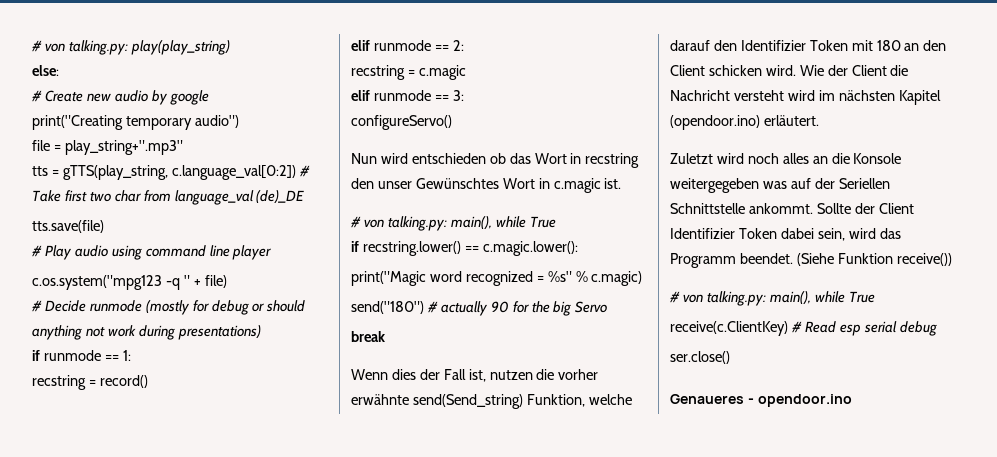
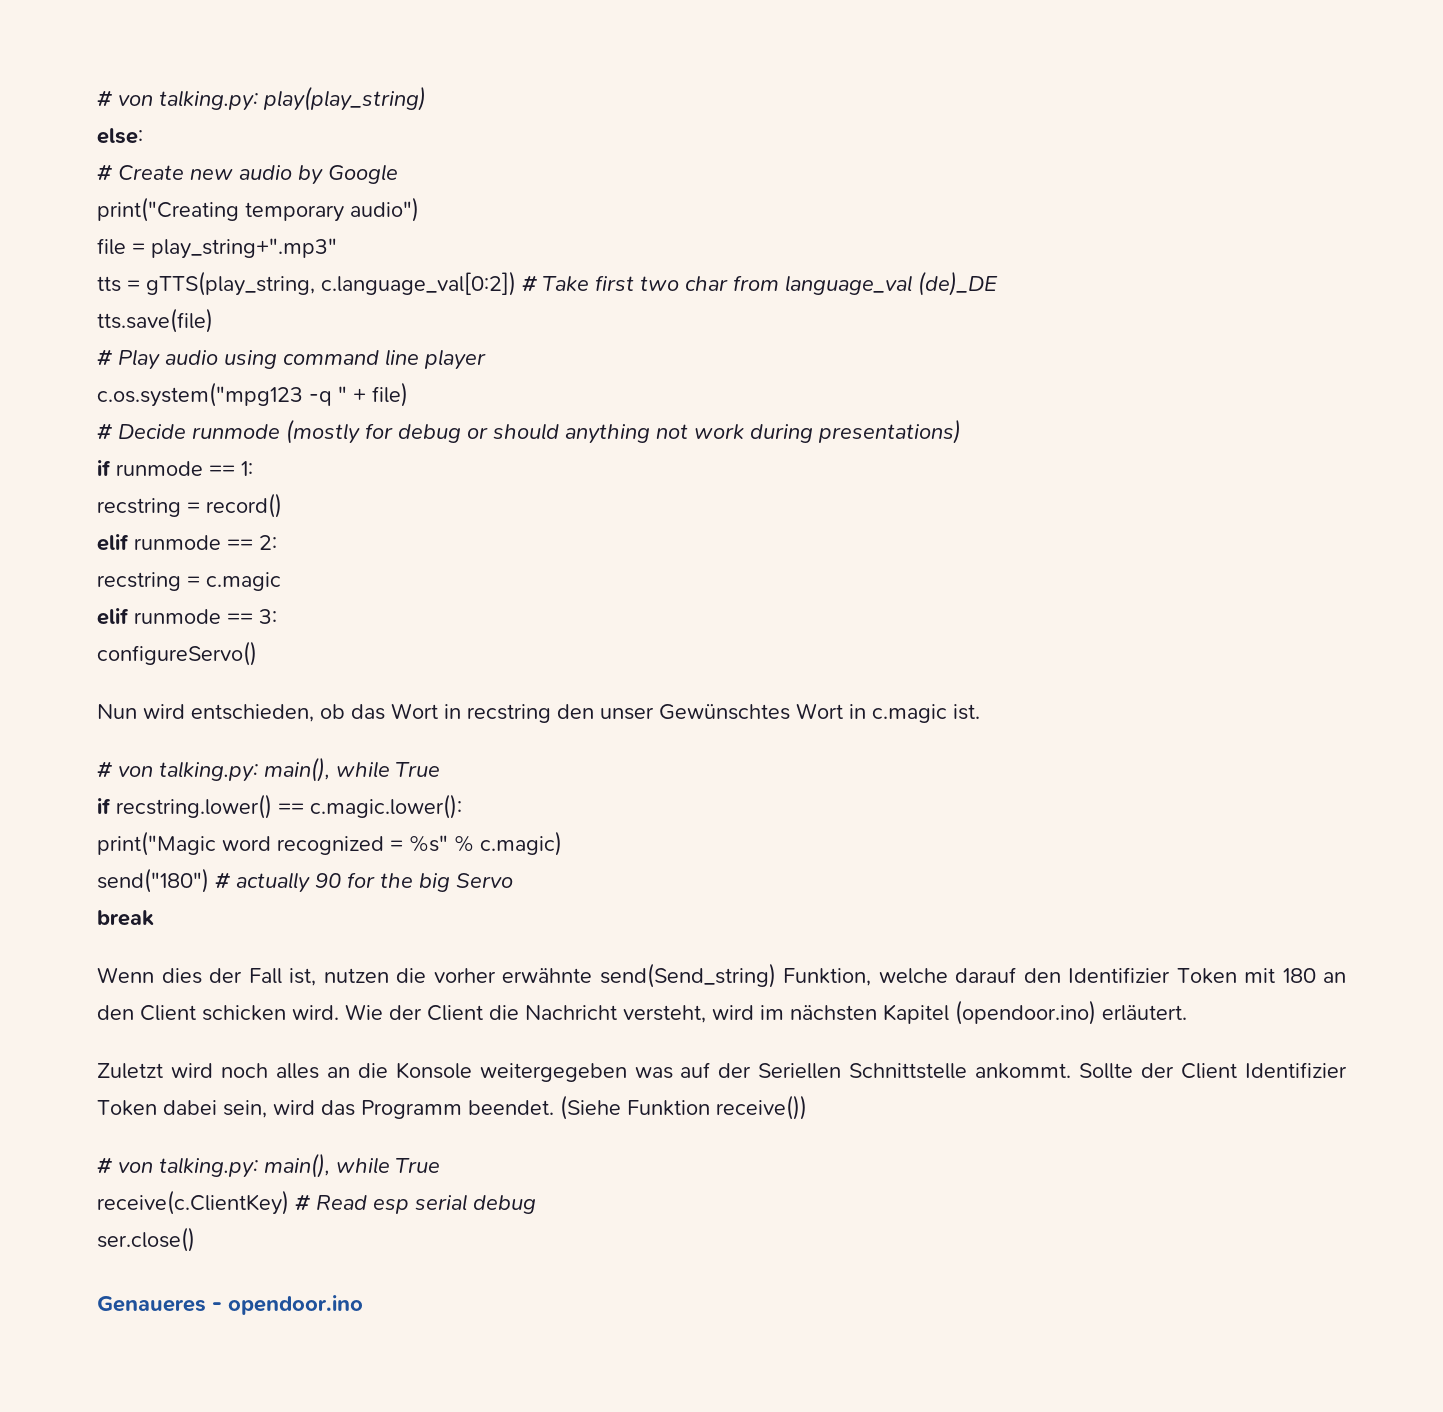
- # Create new audio by google
+ # Create new audio by Google
- Nun wird entschieden ob das Wort in recstring den unser Gewünschtes Wort in c.magic ist.
+ Nun wird entschieden, ob das Wort in recstring den unser Gewünschtes Wort in c.magic ist.
- Wie der Client die Nachricht versteht wird im nächsten Kapitel (opendoor.ino) erläutert.
+ Wie der Client die Nachricht versteht, wird im nächsten Kapitel (opendoor.ino) erläutert.

